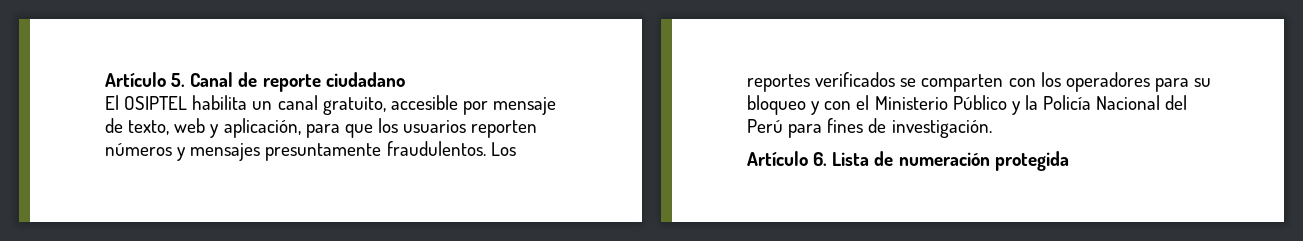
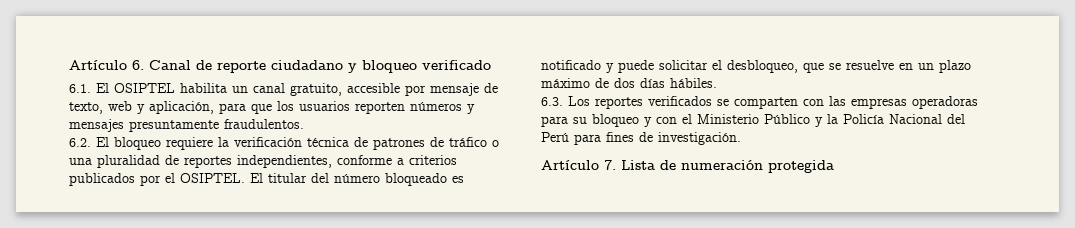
- Artículo 5. Canal de reporte ciudadano
- El OSIPTEL habilita un canal gratuito, accesible por mensaje de texto, web y aplicación, para que los usuarios reporten números y mensajes presuntamente fraudulentos. Los reportes verificados se comparten con los operadores para su bloqueo y con el Ministerio Público y la Policía Nacional del Perú para fines de investigación.
+ Artículo 6. Canal de reporte ciudadano y bloqueo verificado
+ 6.1. El OSIPTEL habilita un canal gratuito, accesible por mensaje de texto, web y aplicación, para que los usuarios reporten números y mensajes presuntamente fraudulentos.
+ 6.2. El bloqueo requiere la verificación técnica de patrones de tráfico o una pluralidad de reportes independientes, conforme a criterios publicados por el OSIPTEL. El titular del número bloqueado es notificado y puede solicitar el desbloqueo, que se resuelve en un plazo máximo de dos días hábiles.
+ 6.3. Los reportes verificados se comparten con las empresas operadoras para su bloqueo y con el Ministerio Público y la Policía Nacional del Perú para fines de investigación.
- Artículo 6. Lista de numeración protegida
+ Artículo 7. Lista de numeración protegida

